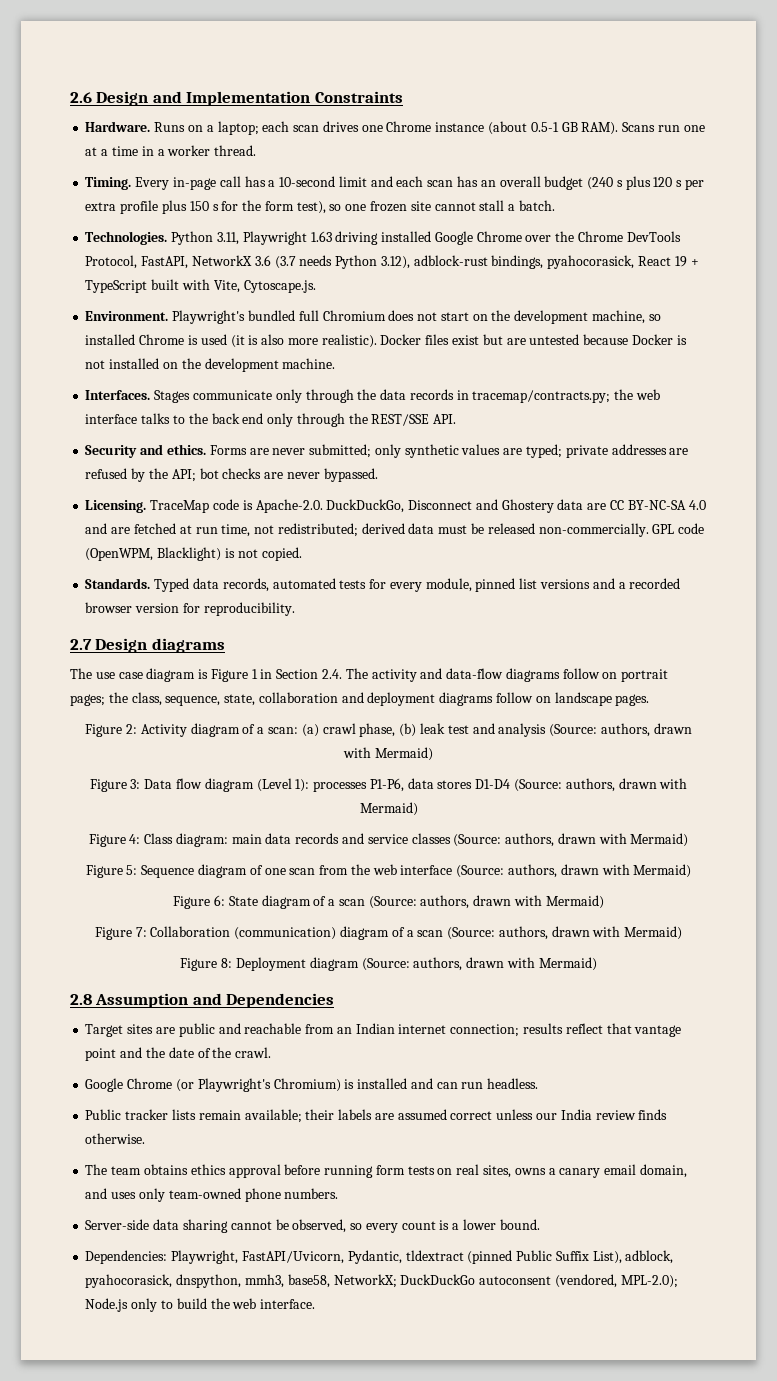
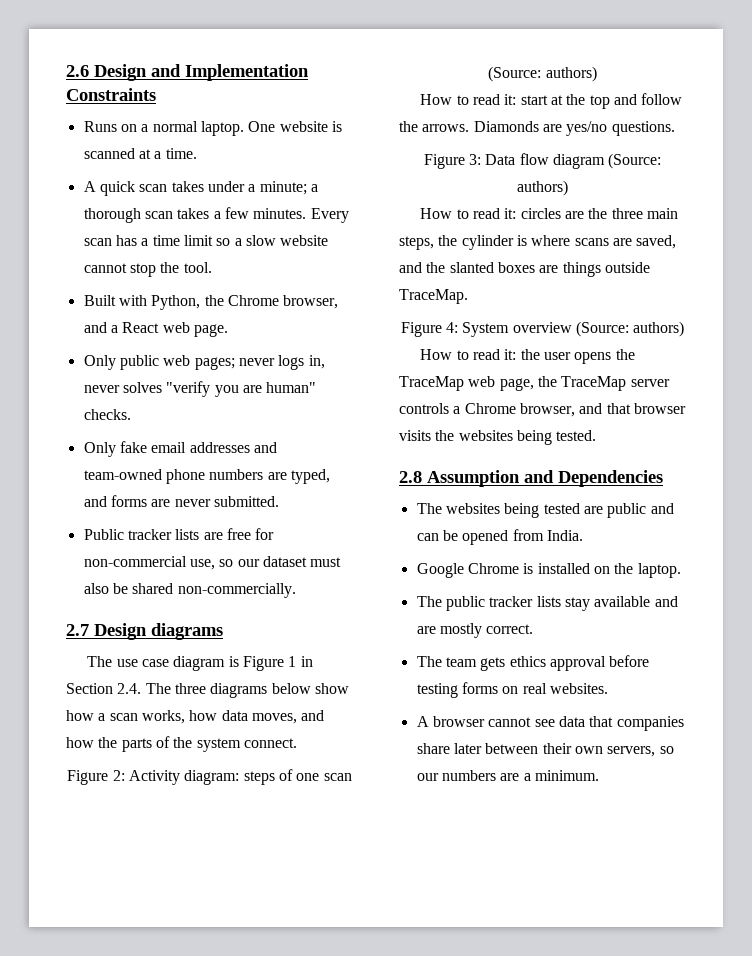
- Hardware. Runs on a laptop; each scan drives one Chrome instance (about 0.5-1 GB RAM). Scans run one at a time in a worker thread.
- Timing. Every in-page call has a 10-second limit and each scan has an overall budget (240 s plus 120 s per extra profile plus 150 s for the form test), so one frozen site cannot stall a batch.
- Technologies. Python 3.11, Playwright 1.63 driving installed Google Chrome over the Chrome DevTools Protocol, FastAPI, NetworkX 3.6 (3.7 needs Python 3.12), adblock-rust bindings, pyahocorasick, React 19 + TypeScript built with Vite, Cytoscape.js.
- Environment. Playwright's bundled full Chromium does not start on the development machine, so installed Chrome is used (it is also more realistic). Docker files exist but are untested because Docker is not installed on the development machine.
- Interfaces. Stages communicate only through the data records in tracemap/contracts.py; the web interface talks to the back end only through the REST/SSE API.
- Security and ethics. Forms are never submitted; only synthetic values are typed; private addresses are refused by the API; bot checks are never bypassed.
- Licensing. TraceMap code is Apache-2.0. DuckDuckGo, Disconnect and Ghostery data are CC BY-NC-SA 4.0 and are fetched at run time, not redistributed; derived data must be released non-commercially. GPL code (OpenWPM, Blacklight) is not copied.
- Standards. Typed data records, automated tests for every module, pinned list versions and a recorded browser version for reproducibility.
+ Runs on a normal laptop. One website is scanned at a time.
+ A quick scan takes under a minute; a thorough scan takes a few minutes. Every scan has a time limit so a slow website cannot stop the tool.
+ Built with Python, the Chrome browser, and a React web page.
+ Only public web pages; never logs in, never solves "verify you are human" checks.
+ Only fake email addresses and team-owned phone numbers are typed, and forms are never submitted.
+ Public tracker lists are free for non-commercial use, so our dataset must also be shared non-commercially.
- The use case diagram is Figure 1 in Section 2.4. The activity and data-flow diagrams follow on portrait pages; the class, sequence, state, collaboration and deployment diagrams follow on landscape pages.
- Figure 2: Activity diagram of a scan: (a) crawl phase, (b) leak test and analysis (Source: authors, drawn with Mermaid)
+ The use case diagram is Figure 1 in Section 2.4. The three diagrams below show how a scan works, how data moves, and how the parts of the system connect.
+ Figure 2: Activity diagram: steps of one scan (Source: authors)
+ How to read it: start at the top and follow the arrows. Diamonds are yes/no questions.
- Figure 3: Data flow diagram (Level 1): processes P1-P6, data stores D1-D4 (Source: authors, drawn with Mermaid)
- Figure 4: Class diagram: main data records and service classes (Source: authors, drawn with Mermaid)
- Figure 5: Sequence diagram of one scan from the web interface (Source: authors, drawn with Mermaid)
- Figure 6: State diagram of a scan (Source: authors, drawn with Mermaid)
- Figure 7: Collaboration (communication) diagram of a scan (Source: authors, drawn with Mermaid)
- Figure 8: Deployment diagram (Source: authors, drawn with Mermaid)
+ Figure 3: Data flow diagram (Source: authors)
+ How to read it: circles are the three main steps, the cylinder is where scans are saved, and the slanted boxes are things outside TraceMap.
+ Figure 4: System overview (Source: authors)
+ How to read it: the user opens the TraceMap web page, the TraceMap server controls a Chrome browser, and that browser visits the websites being tested.
  2.8 Assumption and Dependencies
- Target sites are public and reachable from an Indian internet connection; results reflect that vantage point and the date of the crawl.
- Google Chrome (or Playwright's Chromium) is installed and can run headless.
- Public tracker lists remain available; their labels are assumed correct unless our India review finds otherwise.
+ The websites being tested are public and can be opened from India.
+ Google Chrome is installed on the laptop.
+ The public tracker lists stay available and are mostly correct.
- The team obtains ethics approval before running form tests on real sites, owns a canary email domain, and uses only team-owned phone numbers.
- Server-side data sharing cannot be observed, so every count is a lower bound.
- Dependencies: Playwright, FastAPI/Uvicorn, Pydantic, tldextract (pinned Public Suffix List), adblock, pyahocorasick, dnspython, mmh3, base58, NetworkX; DuckDuckGo autoconsent (vendored, MPL-2.0); Node.js only to build the web interface.
+ The team gets ethics approval before testing forms on real websites.
+ A browser cannot see data that companies share later between their own servers, so our numbers are a minimum.

